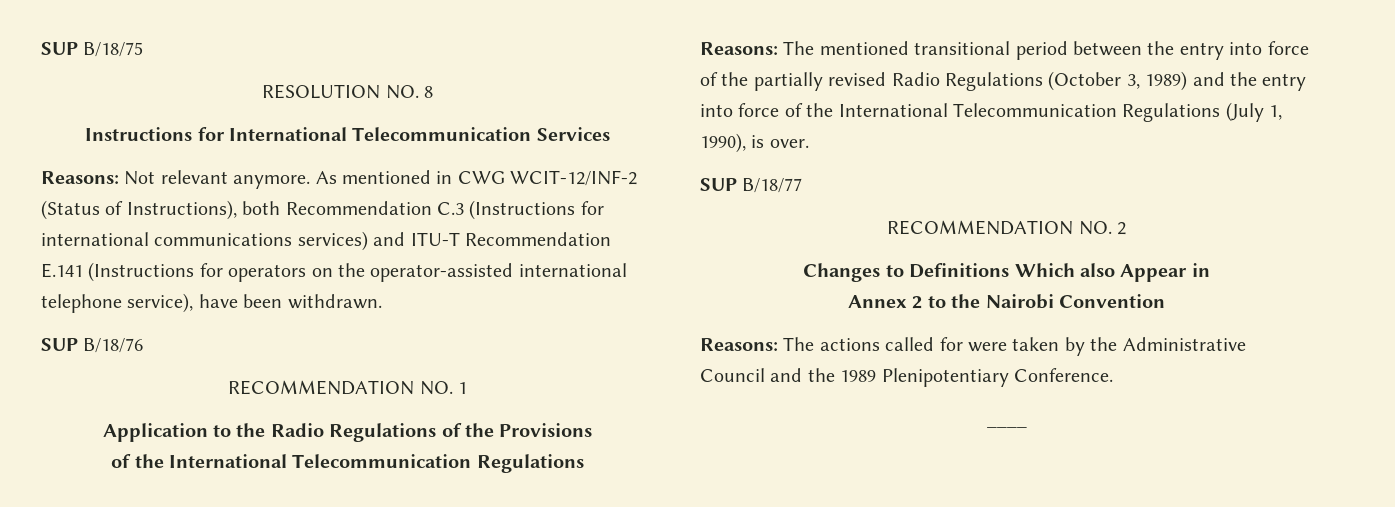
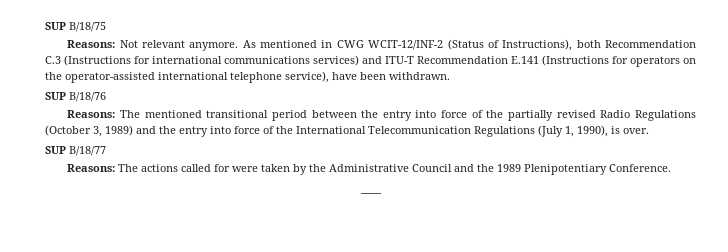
- RESOLUTION NO. 8
- Instructions for International Telecommunication Services
- RECOMMENDATION NO. 1
- Application to the Radio Regulations of the Provisions
- of the International Telecommunication Regulations
- RECOMMENDATION NO. 2
- Changes to Definitions Which also Appear in
- Annex 2 to the Nairobi Convention

